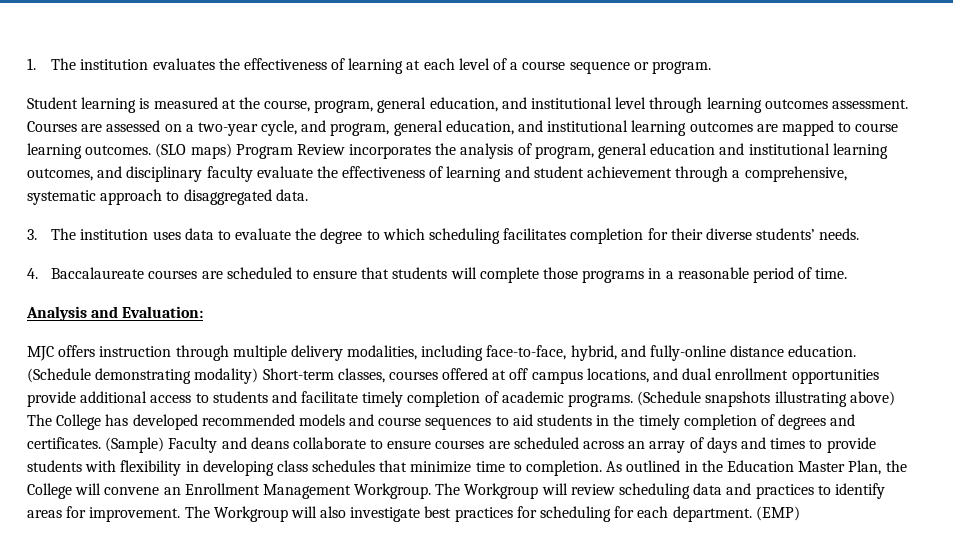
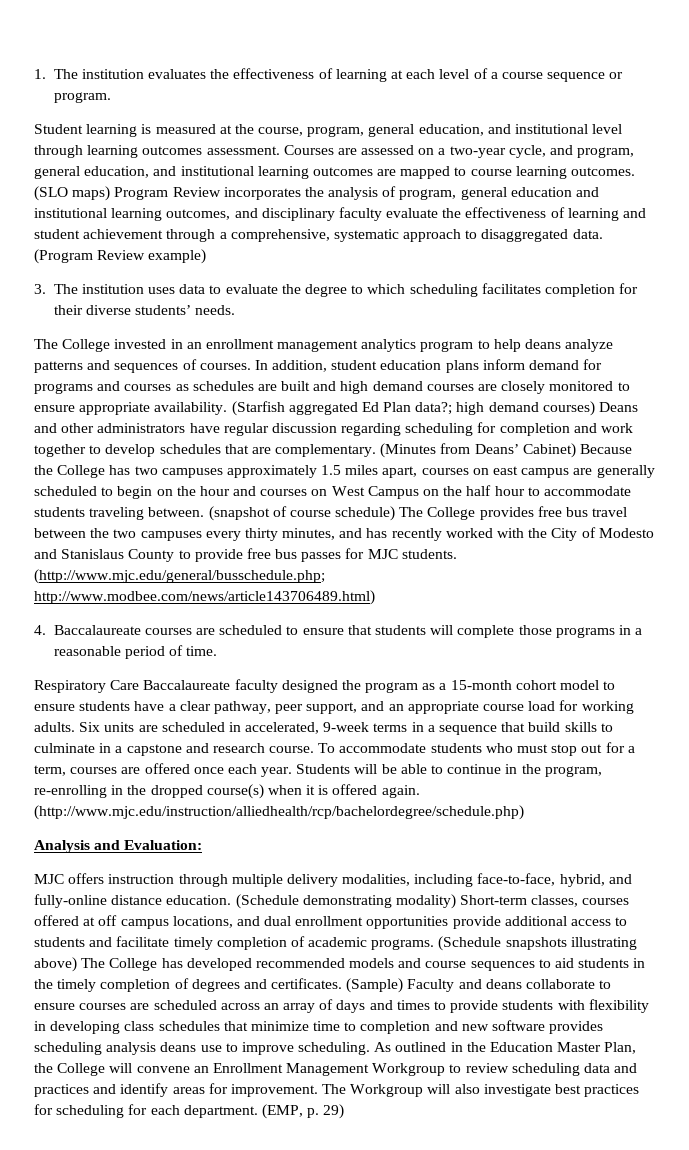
+ (Program Review example)
+ The College invested in an enrollment management analytics program to help deans analyze patterns and sequences of courses. In addition, student education plans inform demand for programs and courses as schedules are built and high demand courses are closely monitored to ensure appropriate availability. (Starfish aggregated Ed Plan data?; high demand courses) Deans and other administrators have regular discussion regarding scheduling for completion and work together to develop schedules that are complementary. (Minutes from Deans’ Cabinet) Because the College has two campuses approximately 1.5 miles apart, courses on east campus are generally scheduled to begin on the hour and courses on West Campus on the half hour to accommodate students traveling between. (snapshot of course schedule) The College provides free bus travel between the two campuses every thirty minutes, and has recently worked with the City of Modesto and Stanislaus County to provide free bus passes for MJC students. (http://www.mjc.edu/general/busschedule.php; http://www.modbee.com/news/article143706489.html)
+ Respiratory Care Baccalaureate faculty designed the program as a 15-month cohort model to ensure students have a clear pathway, peer support, and an appropriate course load for working adults. Six units are scheduled in accelerated, 9-week terms in a sequence that build skills to culminate in a capstone and research course. To accommodate students who must stop out for a term, courses are offered once each year. Students will be able to continue in the program, re-enrolling in the dropped course(s) when it is offered again. (http://www.mjc.edu/instruction/alliedhealth/rcp/bachelordegree/schedule.php)
- (Sample) Faculty and deans collaborate to ensure courses are scheduled across an array of days and times to provide students with flexibility in developing class schedules that minimize time to completion.
+ (Sample) Faculty and deans collaborate to ensure courses are scheduled across an array of days and times to provide students with flexibility in developing class schedules that minimize time to completion and new software provides scheduling analysis deans use to improve scheduling.
- As outlined in the Education Master Plan, the College will convene an Enrollment Management Workgroup. The Workgroup will review scheduling data and practices to identify areas for improvement.
+ As outlined in the Education Master Plan, the College will convene an Enrollment Management Workgroup to review scheduling data and practices and identify areas for improvement.
- (EMP)
+ (EMP, p. 29)

